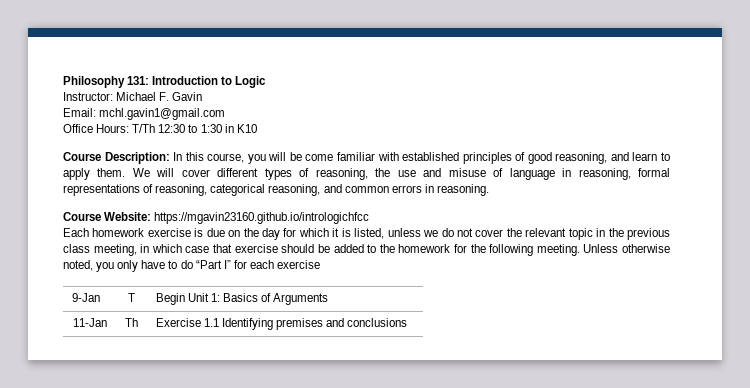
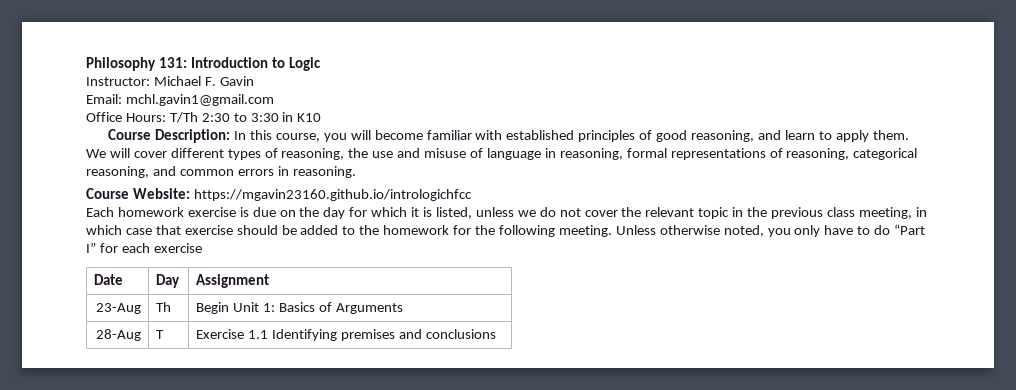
- Office Hours: T/Th 12:30 to 1:30 in K10
+ Office Hours: T/Th 2:30 to 3:30 in K10
- Course Description: In this course, you will be come familiar with established principles of good reasoning, and learn to apply them.
+ Course Description: In this course, you will become familiar with established principles of good reasoning, and learn to apply them.
- 9-Jan | T | Begin Unit 1: Basics of Arguments
+ Date | Day | Assignment
+ 23-Aug | Th | Begin Unit 1: Basics of Arguments
- 11-Jan | Th | Exercise 1.1 Identifying premises and conclusions
+ 28-Aug | T | Exercise 1.1 Identifying premises and conclusions

